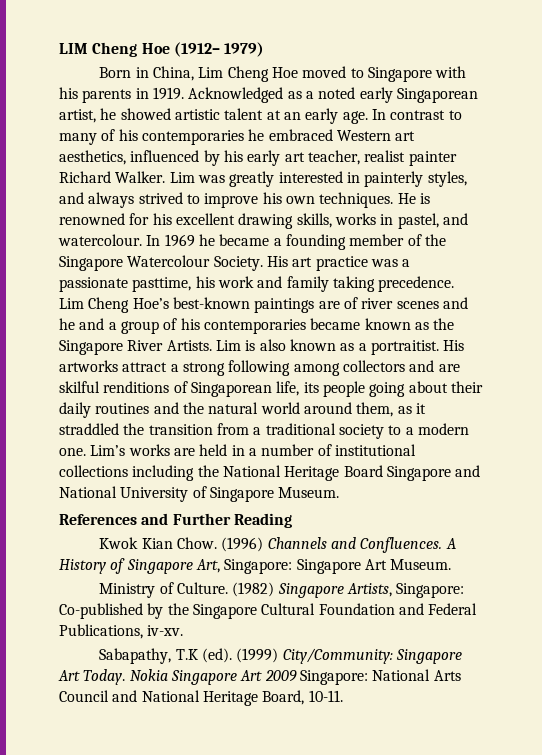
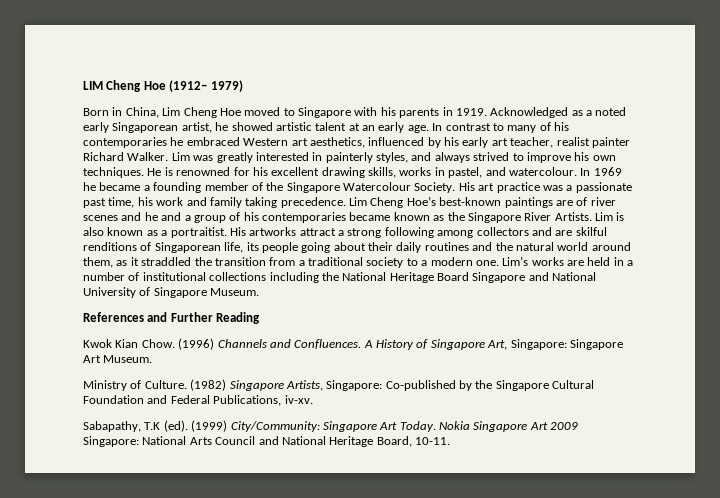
- His art practice was a passionate pasttime, his work and family taking precedence.
+ His art practice was a passionate past time, his work and family taking precedence.

